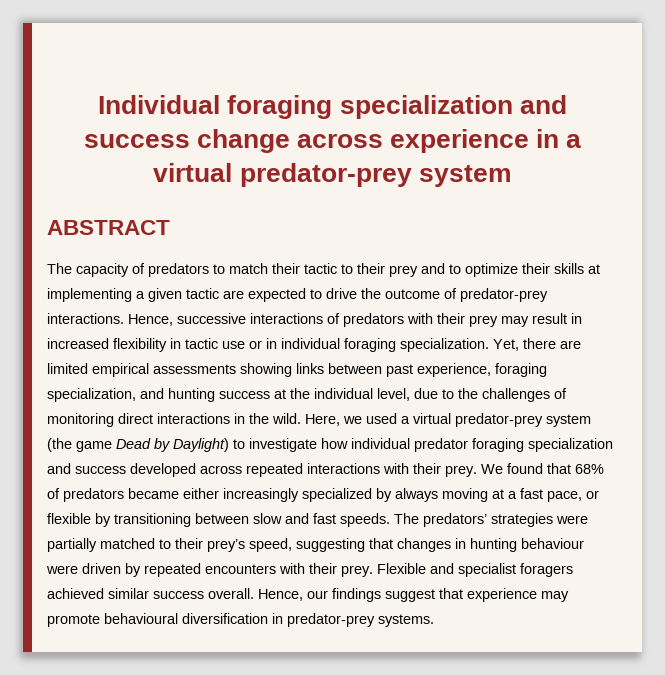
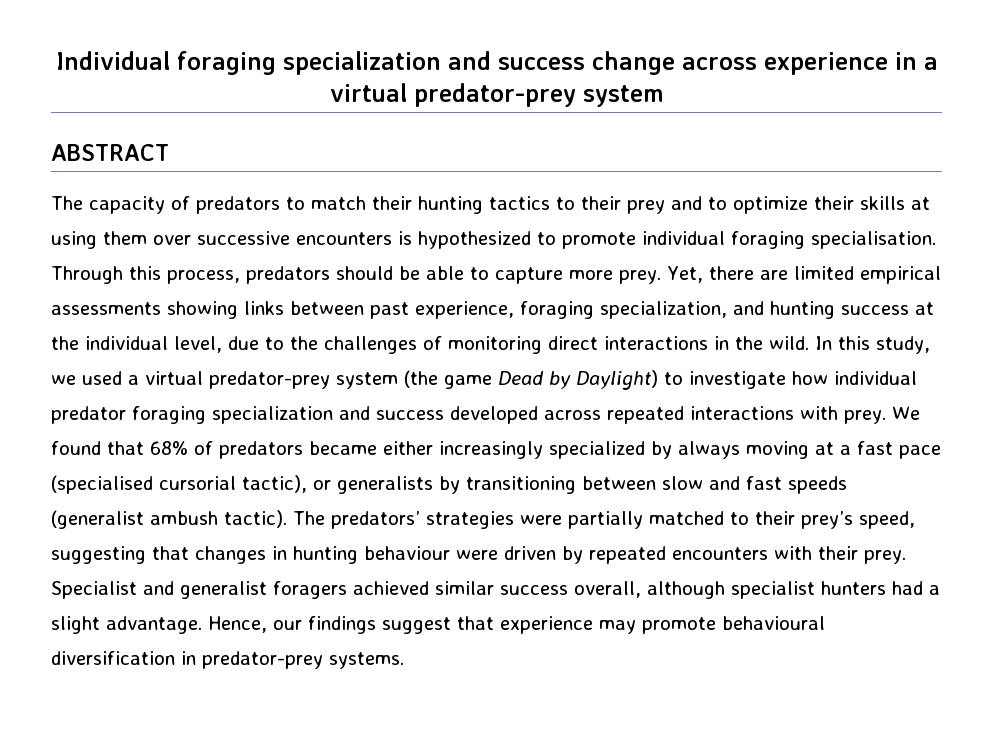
- The capacity of predators to match their tactic to their prey and to optimize their skills at implementing a given tactic are expected to drive the outcome of predator-prey interactions. Hence, successive interactions of predators with their prey may result in increased flexibility in tactic use or in individual foraging specialization.
+ The capacity of predators to match their hunting tactics to their prey and to optimize their skills at using them over successive encounters is hypothesized to promote individual foraging specialisation. Through this process, predators should be able to capture more prey.
- Here, we used a virtual predator-prey system (the game Dead by Daylight) to investigate how individual predator foraging specialization and success developed across repeated interactions with their prey.
+ In this study, we used a virtual predator-prey system (the game Dead by Daylight) to investigate how individual predator foraging specialization and success developed across repeated interactions with prey.
- We found that 68% of predators became either increasingly specialized by always moving at a fast pace, or flexible by transitioning between slow and fast speeds.
+ We found that 68% of predators became either increasingly specialized by always moving at a fast pace (specialised cursorial tactic), or generalists by transitioning between slow and fast speeds (generalist ambush tactic).
- Flexible and specialist foragers achieved similar success overall.
+ Specialist and generalist foragers achieved similar success overall, although specialist hunters had a slight advantage.

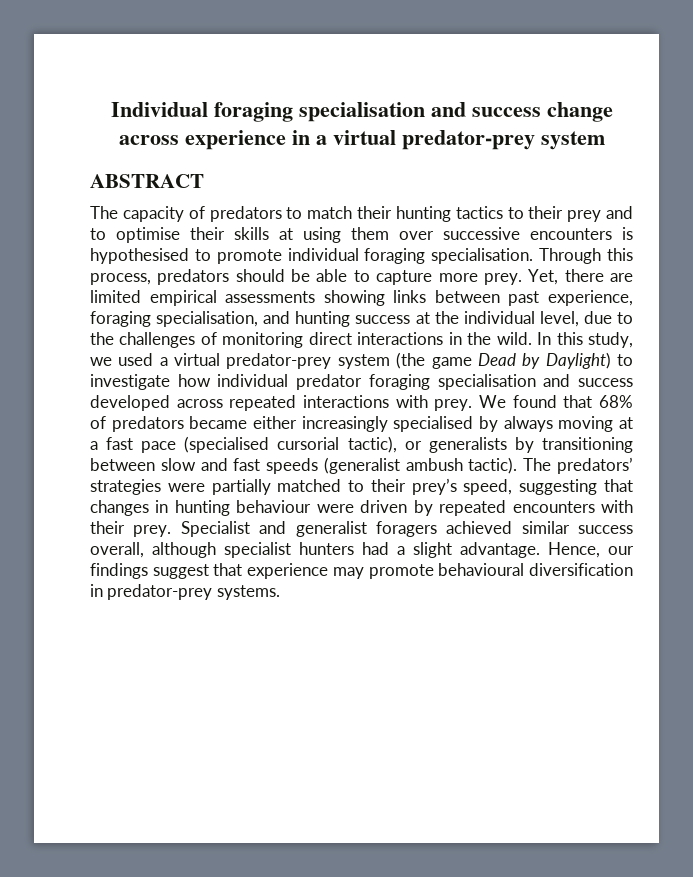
- Individual foraging specialization and success change across experience in a virtual predator-prey system
+ Individual foraging specialisation and success change across experience in a virtual predator-prey system
- The capacity of predators to match their hunting tactics to their prey and to optimize their skills at using them over successive encounters is hypothesized to promote individual foraging specialisation.
+ The capacity of predators to match their hunting tactics to their prey and to optimise their skills at using them over successive encounters is hypothesised to promote individual foraging specialisation.
- Yet, there are limited empirical assessments showing links between past experience, foraging specialization, and hunting success at the individual level, due to the challenges of monitoring direct interactions in the wild.
+ Yet, there are limited empirical assessments showing links between past experience, foraging specialisation, and hunting success at the individual level, due to the challenges of monitoring direct interactions in the wild.
- In this study, we used a virtual predator-prey system (the game Dead by Daylight) to investigate how individual predator foraging specialization and success developed across repeated interactions with prey.
+ In this study, we used a virtual predator-prey system (the game Dead by Daylight) to investigate how individual predator foraging specialisation and success developed across repeated interactions with prey.
- We found that 68% of predators became either increasingly specialized by always moving at a fast pace (specialised cursorial tactic), or generalists by transitioning between slow and fast speeds (generalist ambush tactic).
+ We found that 68% of predators became either increasingly specialised by always moving at a fast pace (specialised cursorial tactic), or generalists by transitioning between slow and fast speeds (generalist ambush tactic).

